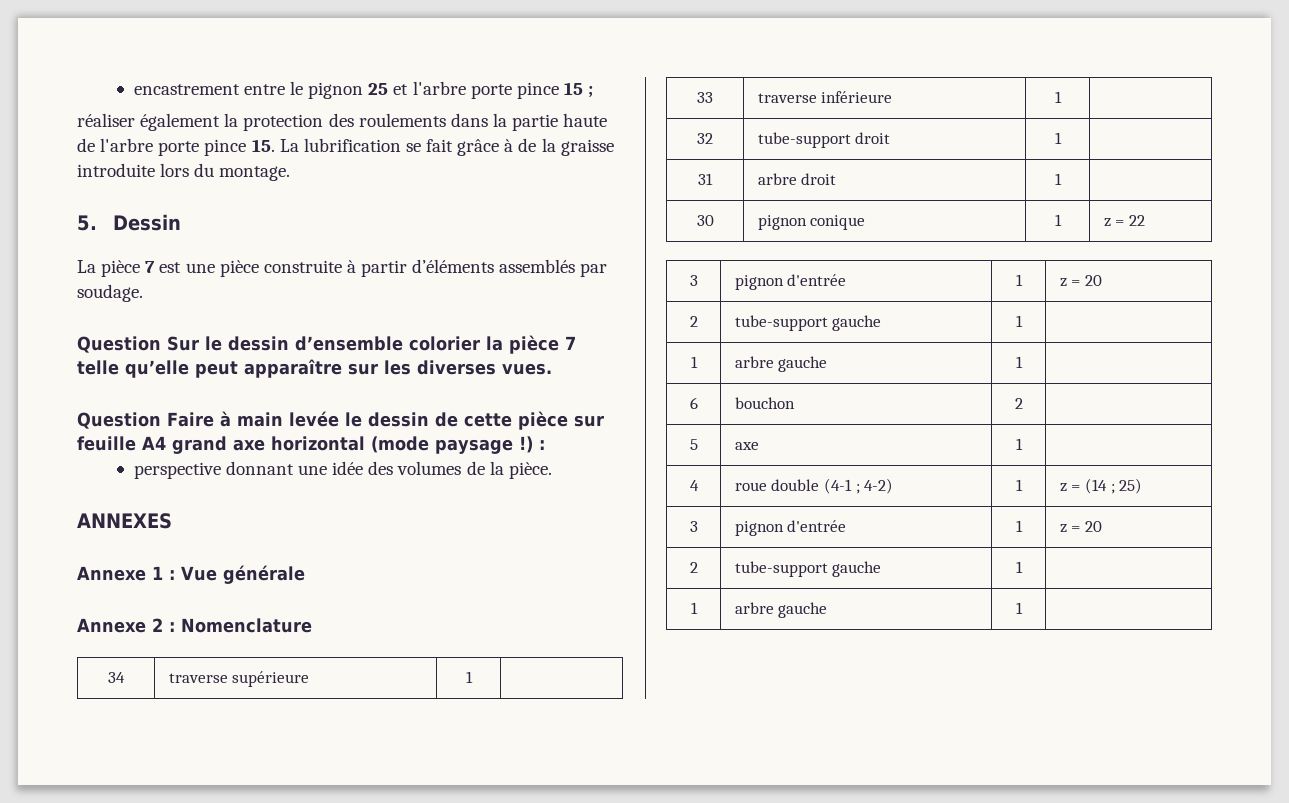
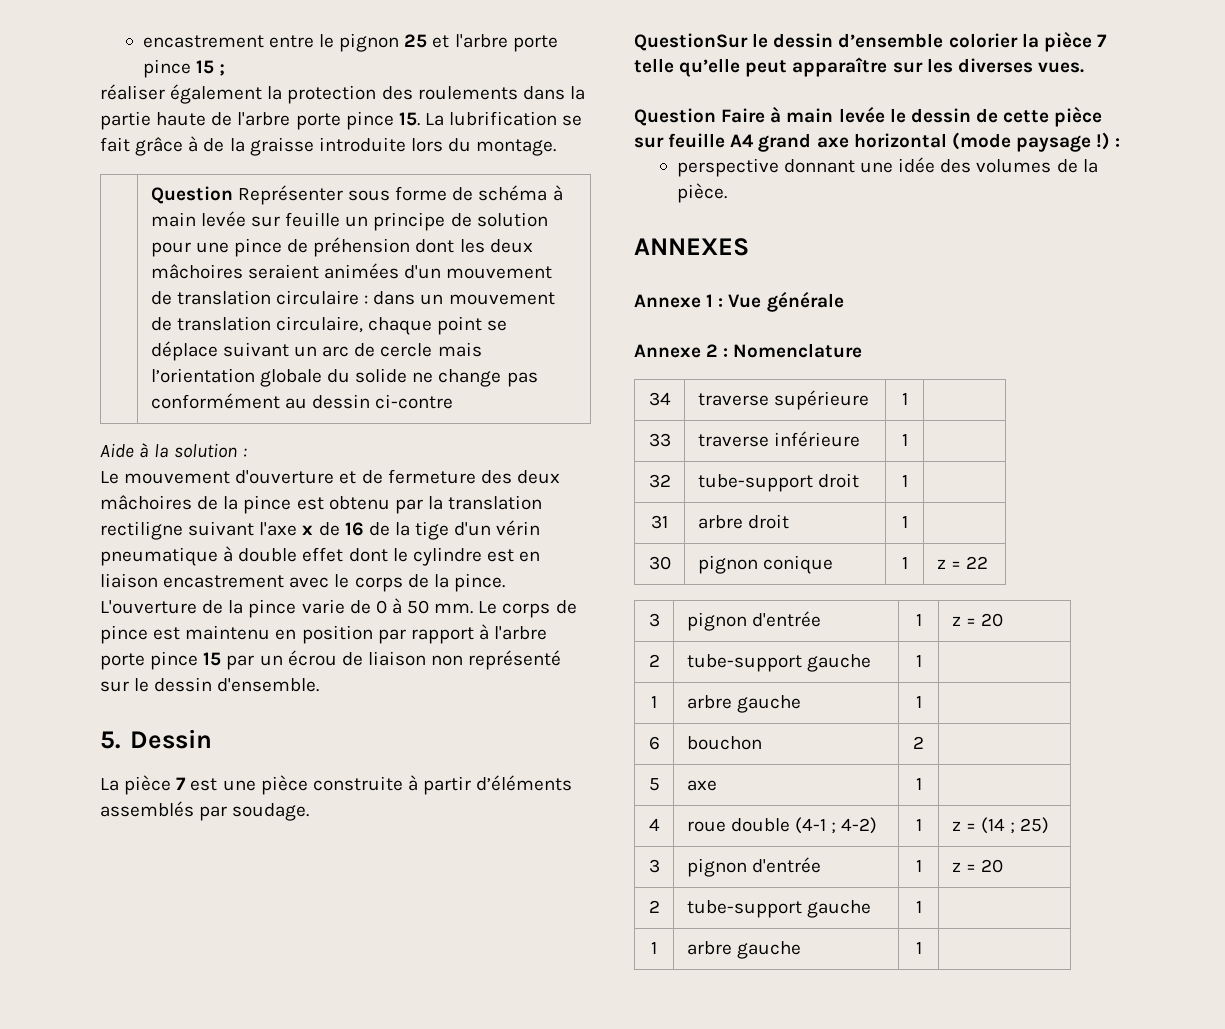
+ Question Représenter sous forme de schéma à main levée sur feuille un principe de solution pour une pince de préhension dont les deux mâchoires seraient animées d'un mouvement de translation circulaire : dans un mouvement de translation circulaire, chaque point se déplace suivant un arc de cercle mais l’orientation globale du solide ne change pas conformément au dessin ci-contre
+ Aide à la solution :
+ Le mouvement d'ouverture et de fermeture des deux mâchoires de la pince est obtenu par la translation rectiligne suivant l'axe x de 16 de la tige d'un vérin pneumatique à double effet dont le cylindre est en liaison encastrement avec le corps de la pince. L'ouverture de la pince varie de 0 à 50 mm. Le corps de pince est maintenu en position par rapport à l'arbre porte pince 15 par un écrou de liaison non représenté sur le dessin d'ensemble.
- Question Sur le dessin d’ensemble colorier la pièce 7 telle qu’elle peut apparaître sur les diverses vues.
+ QuestionSur le dessin d’ensemble colorier la pièce 7 telle qu’elle peut apparaître sur les diverses vues.

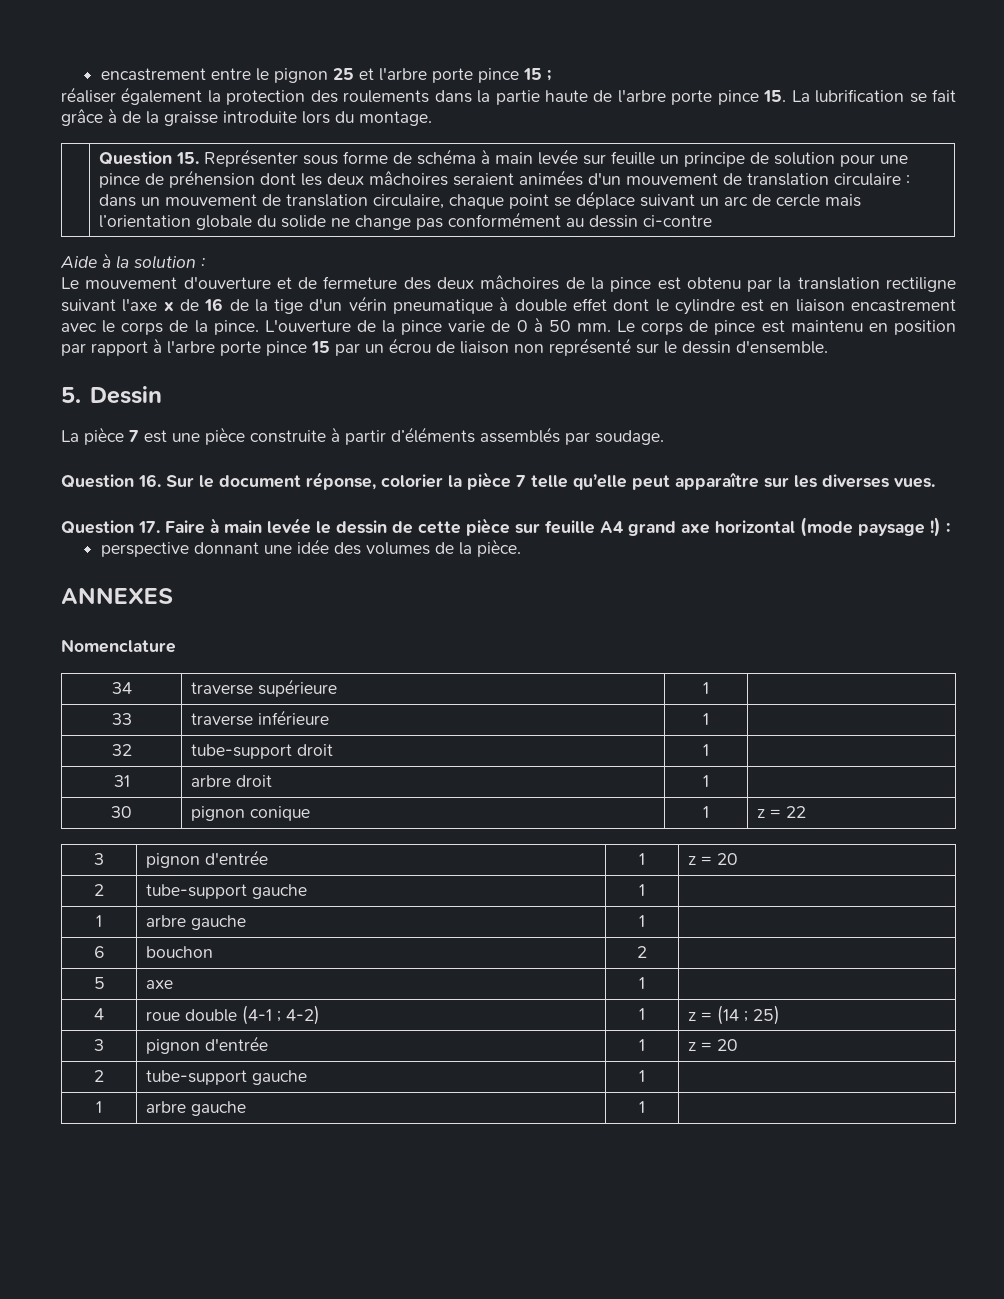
- Question Représenter sous forme de schéma à main levée sur feuille un principe de solution pour une pince de préhension dont les deux mâchoires seraient animées d'un mouvement de translation circulaire : dans un mouvement de translation circulaire, chaque point se déplace suivant un arc de cercle mais l’orientation globale du solide ne change pas conformément au dessin ci-contre
+ Question 15. Représenter sous forme de schéma à main levée sur feuille un principe de solution pour une pince de préhension dont les deux mâchoires seraient animées d'un mouvement de translation circulaire : dans un mouvement de translation circulaire, chaque point se déplace suivant un arc de cercle mais l’orientation globale du solide ne change pas conformément au dessin ci-contre
- QuestionSur le dessin d’ensemble colorier la pièce 7 telle qu’elle peut apparaître sur les diverses vues.
+ Question 16. Sur le document réponse, colorier la pièce 7 telle qu’elle peut apparaître sur les diverses vues.
- Question Faire à main levée le dessin de cette pièce sur feuille A4 grand axe horizontal (mode paysage !) :
+ Question 17. Faire à main levée le dessin de cette pièce sur feuille A4 grand axe horizontal (mode paysage !) :
- Annexe 1 : Vue générale
- Annexe 2 : Nomenclature
+ Nomenclature

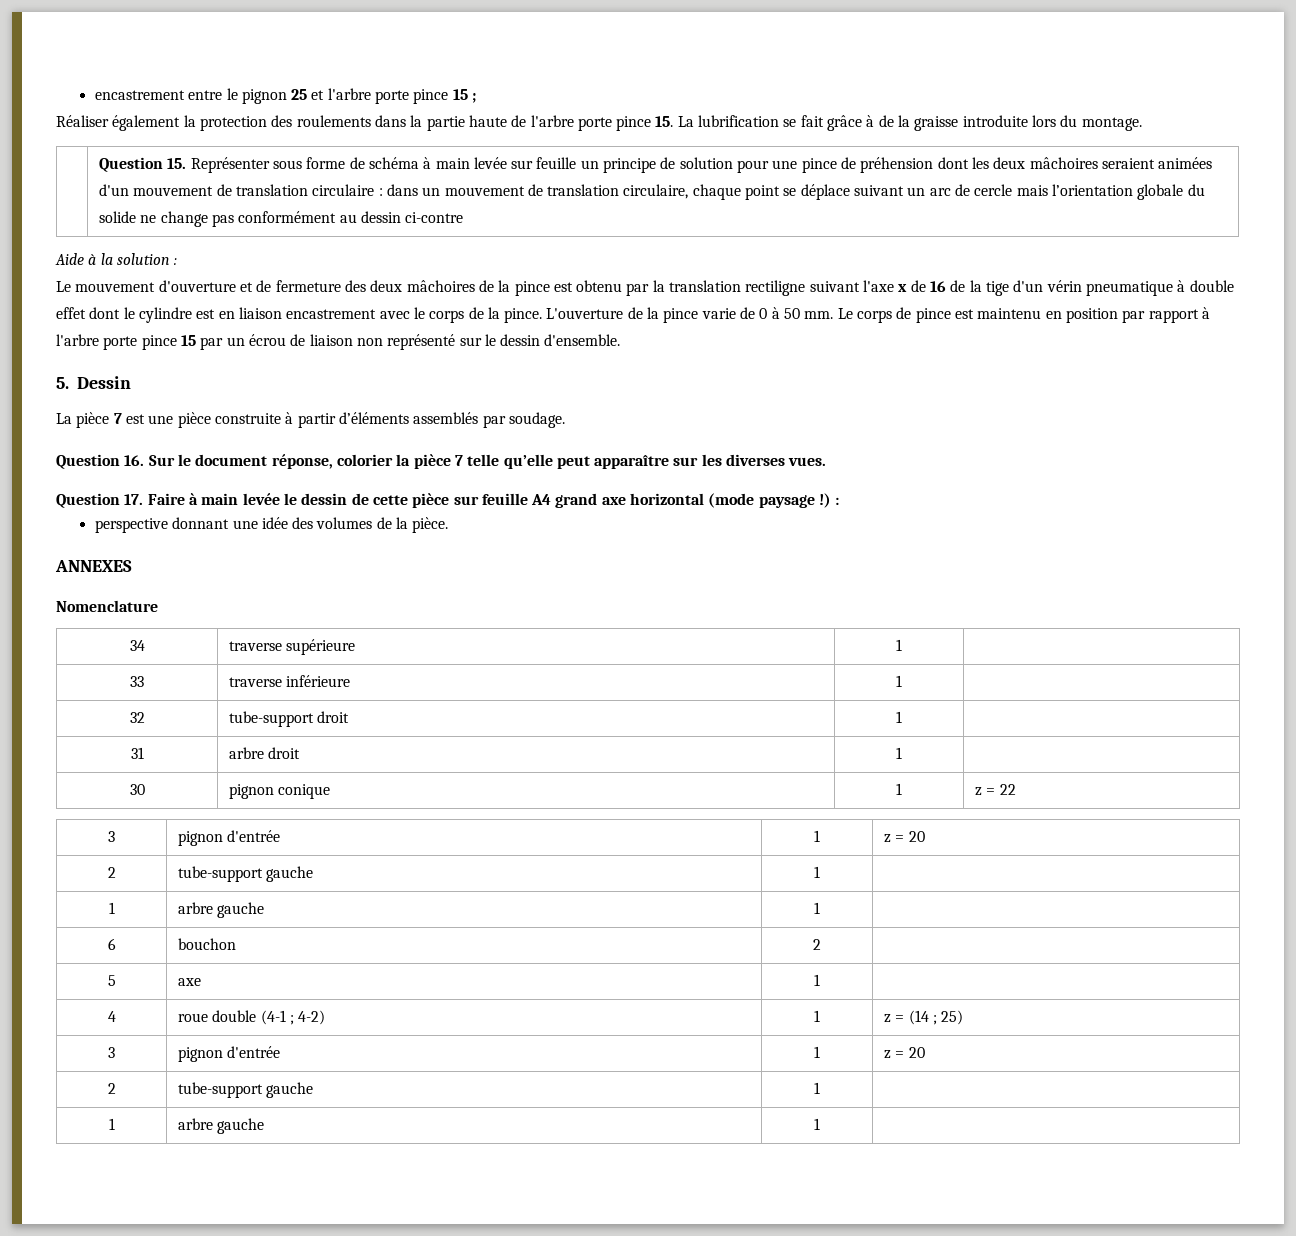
- réaliser également la protection des roulements dans la partie haute de l'arbre porte pince 15. La lubrification se fait grâce à de la graisse introduite lors du montage.
+ Réaliser également la protection des roulements dans la partie haute de l'arbre porte pince 15. La lubrification se fait grâce à de la graisse introduite lors du montage.

